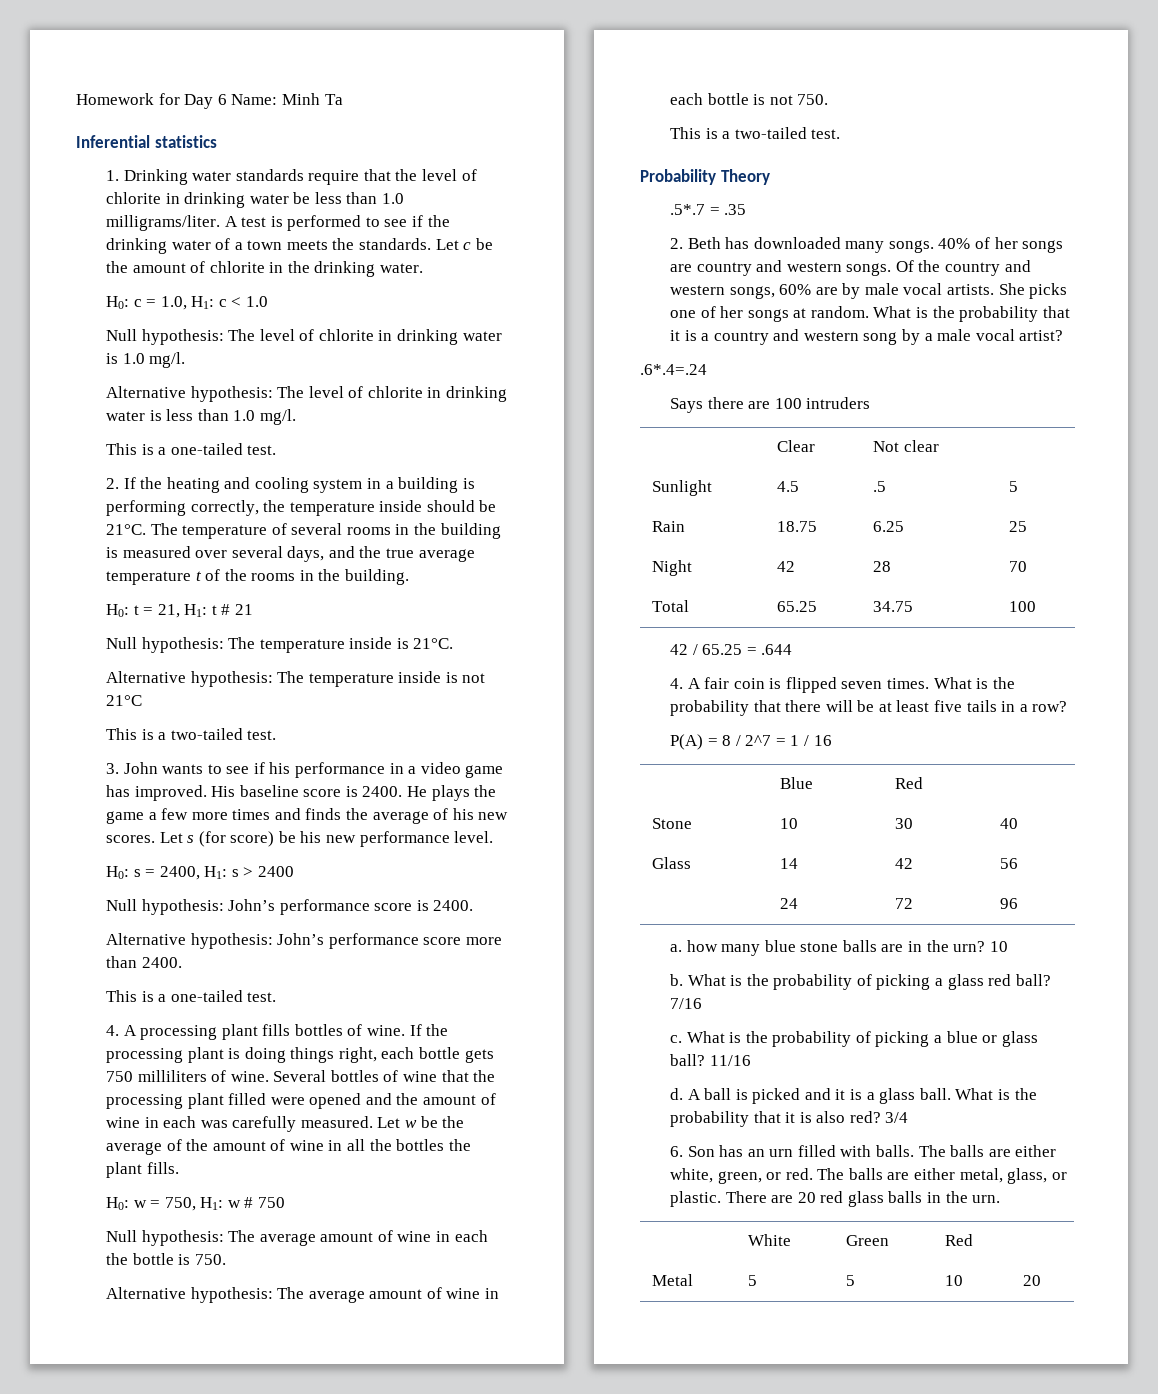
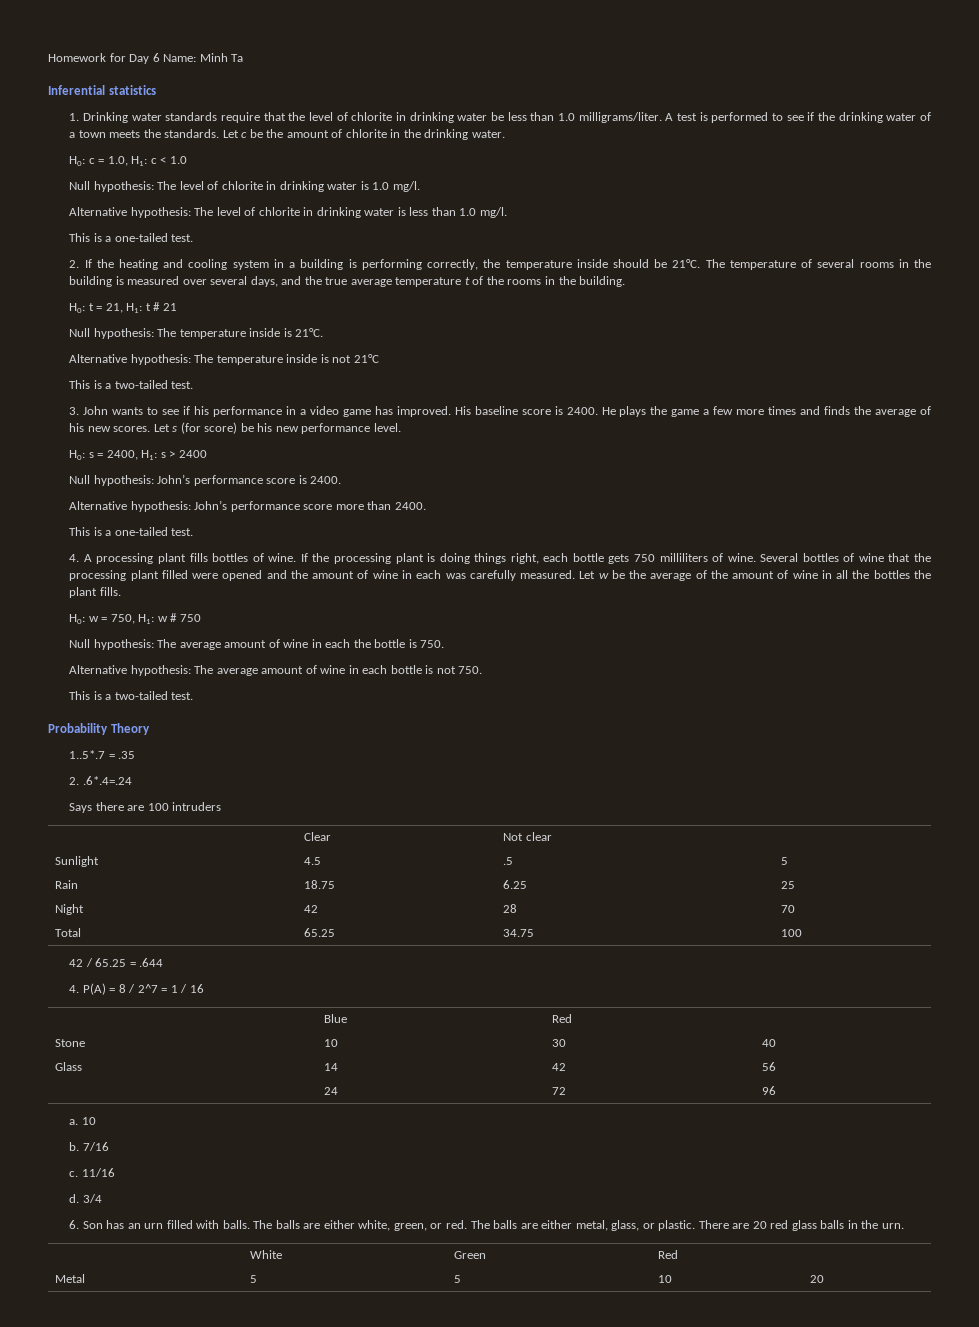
- .5*.7 = .35
+ 1..5*.7 = .35
- 2. Beth has downloaded many songs. 40% of her songs are country and western songs. Of the country and western songs, 60% are by male vocal artists. She picks one of her songs at random. What is the probability that it is a country and western song by a male vocal artist?
- .6*.4=.24
+ 2. .6*.4=.24
- 4. A fair coin is flipped seven times. What is the probability that there will be at least five tails in a row?
- P(A) = 8 / 2^7 = 1 / 16
+ 4. P(A) = 8 / 2^7 = 1 / 16
- a. how many blue stone balls are in the urn? 10
- b. What is the probability of picking a glass red ball? 7/16
- c. What is the probability of picking a blue or glass ball? 11/16
- d. A ball is picked and it is a glass ball. What is the probability that it is also red?
+ a. 10
+ b. 7/16
+ c. 11/16
+ d.

